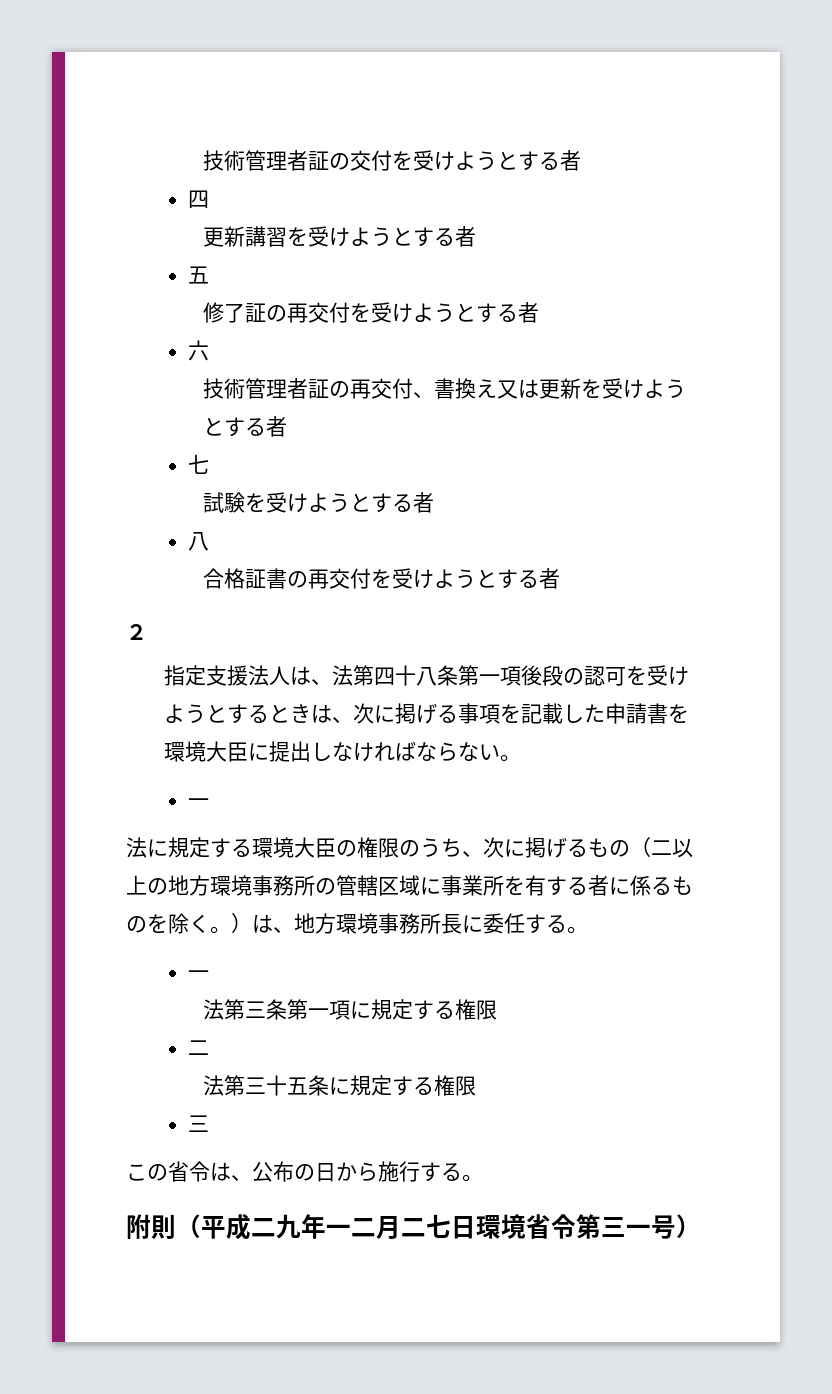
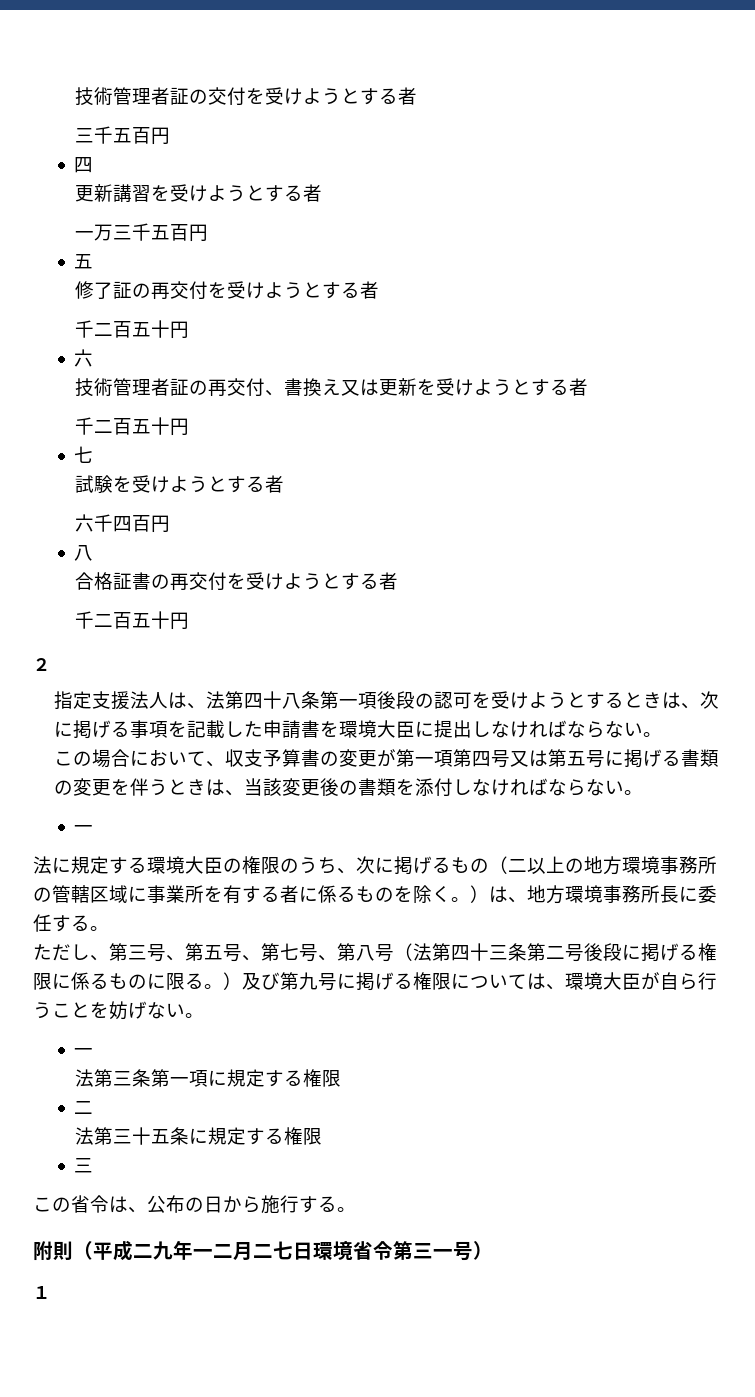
  技術管理者証の交付を受けようとする者
+ 三千五百円
+ 一万三千五百円
  修了証の再交付を受けようとする者
+ 千二百五十円
  技術管理者証の再交付、書換え又は更新を受けようとする者
+ 千二百五十円
+ 六千四百円
  合格証書の再交付を受けようとする者
+ 千二百五十円
+ この場合において、収支予算書の変更が第一項第四号又は第五号に掲げる書類の変更を伴うときは、当該変更後の書類を添付しなければならない。
+ ただし、第三号、第五号、第七号、第八号（法第四十三条第二号後段に掲げる権限に係るものに限る。）及び第九号に掲げる権限については、環境大臣が自ら行うことを妨げない。
+ １

